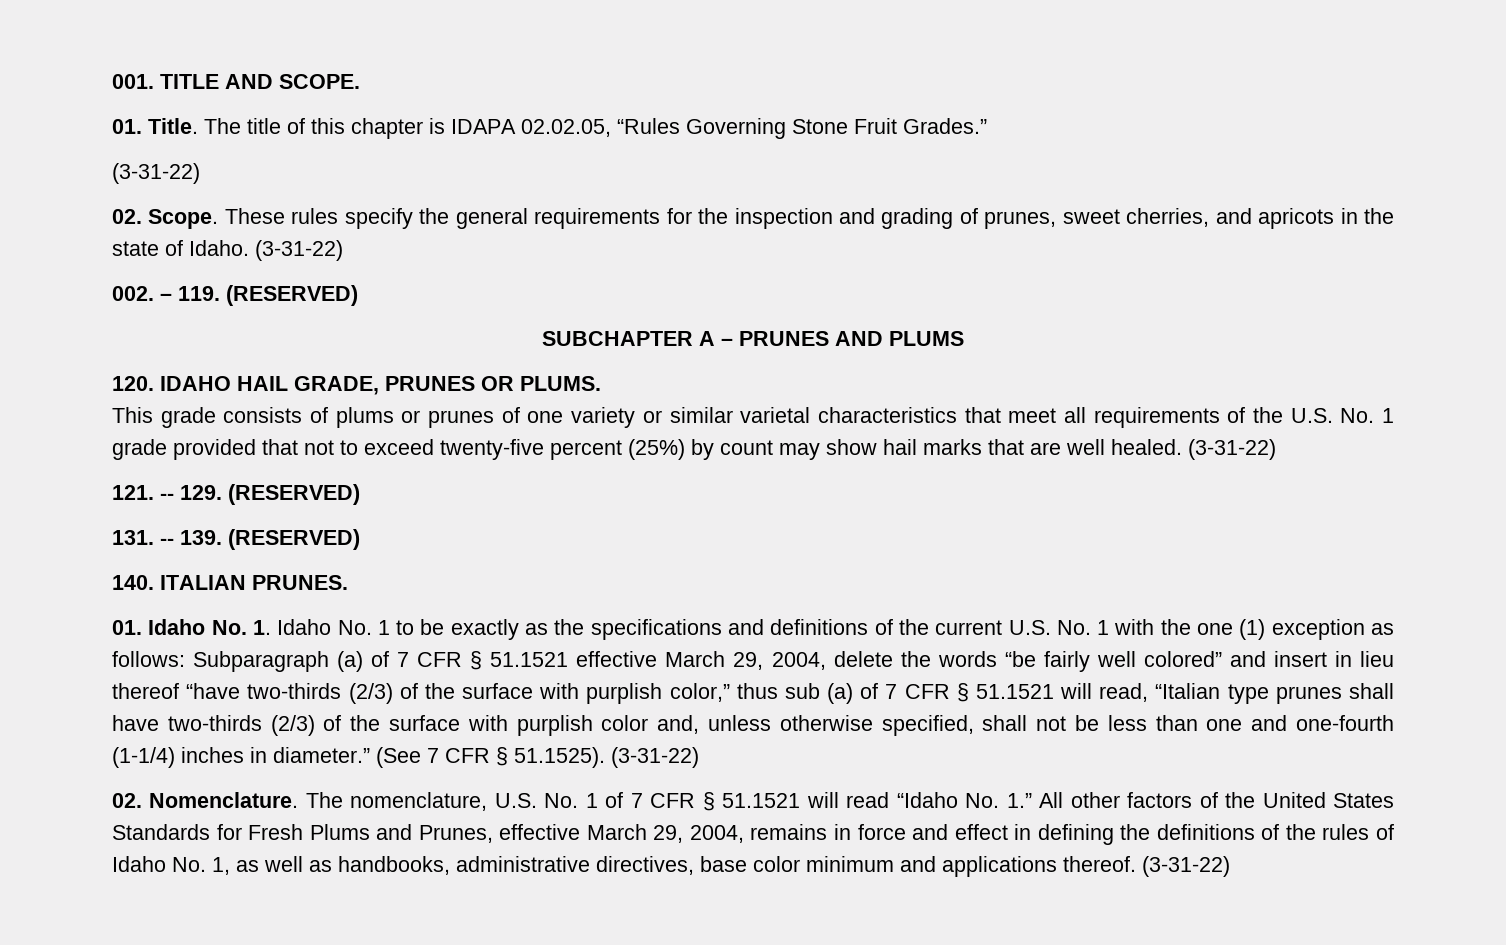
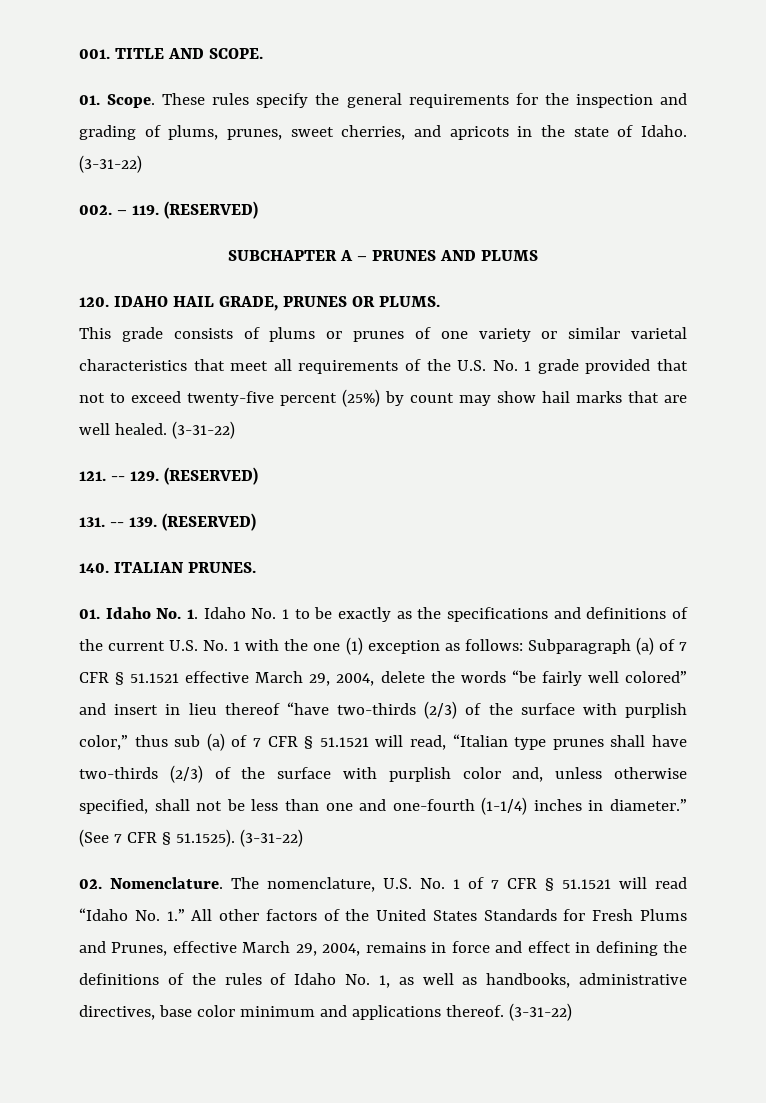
- 01. Title. The title of this chapter is IDAPA 02.02.05, “Rules Governing Stone Fruit Grades.”
- (3-31-22)
- 02. Scope.
+ 01. Scope.
- These rules specify the general requirements for the inspection and grading of prunes, sweet cherries, and apricots in the state of Idaho.
+ These rules specify the general requirements for the inspection and grading of plums, prunes, sweet cherries, and apricots in the state of Idaho.

